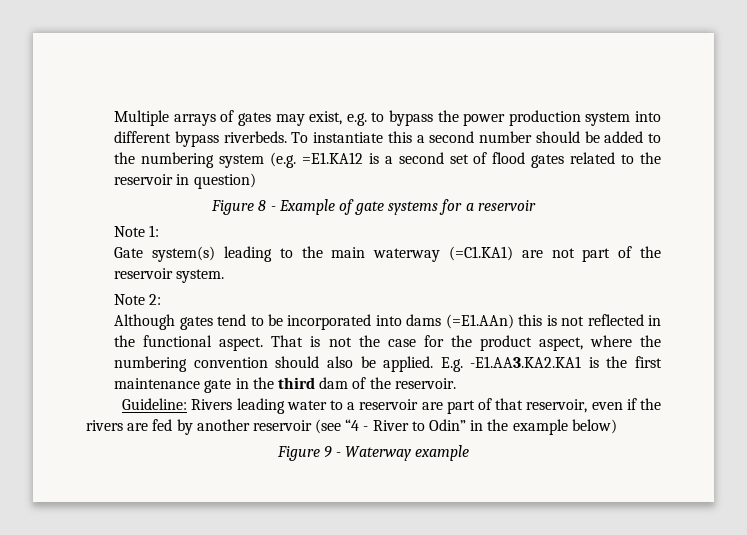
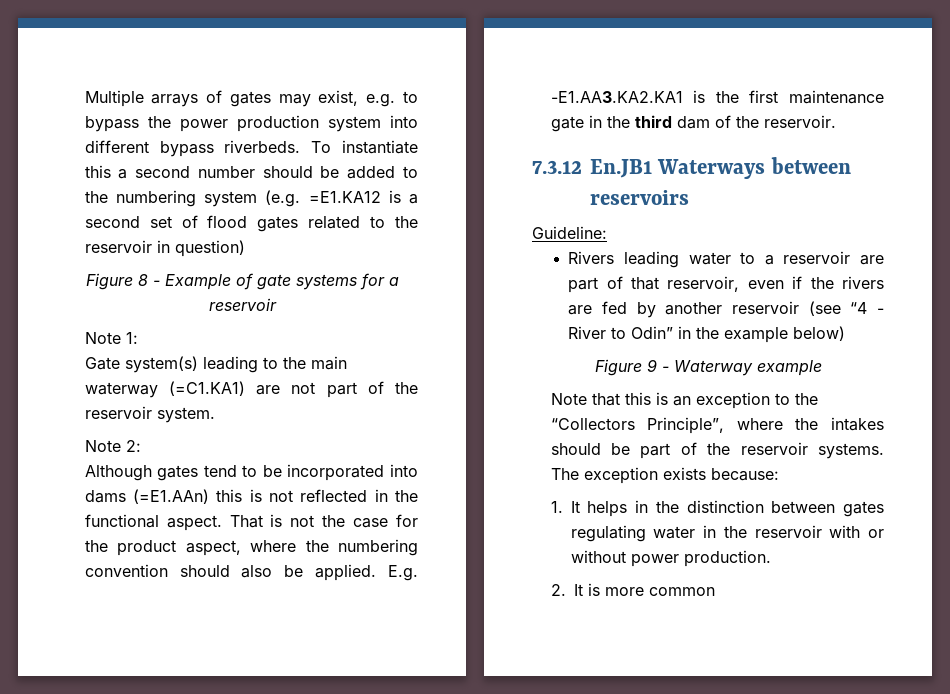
+ 7.3.12 En.JB1 Waterways between reservoirs
- Guideline: Rivers leading water to a reservoir are part of that reservoir, even if the rivers are fed by another reservoir (see “4 - River to Odin” in the example below)
+ Guideline:
+ Rivers leading water to a reservoir are part of that reservoir, even if the rivers are fed by another reservoir (see “4 - River to Odin” in the example below)
+ Note that this is an exception to the “Collectors Principle”, where the intakes should be part of the reservoir systems. The exception exists because:
+ 1. It helps in the distinction between gates regulating water in the reservoir with or without power production.
+ 2. It is more common

